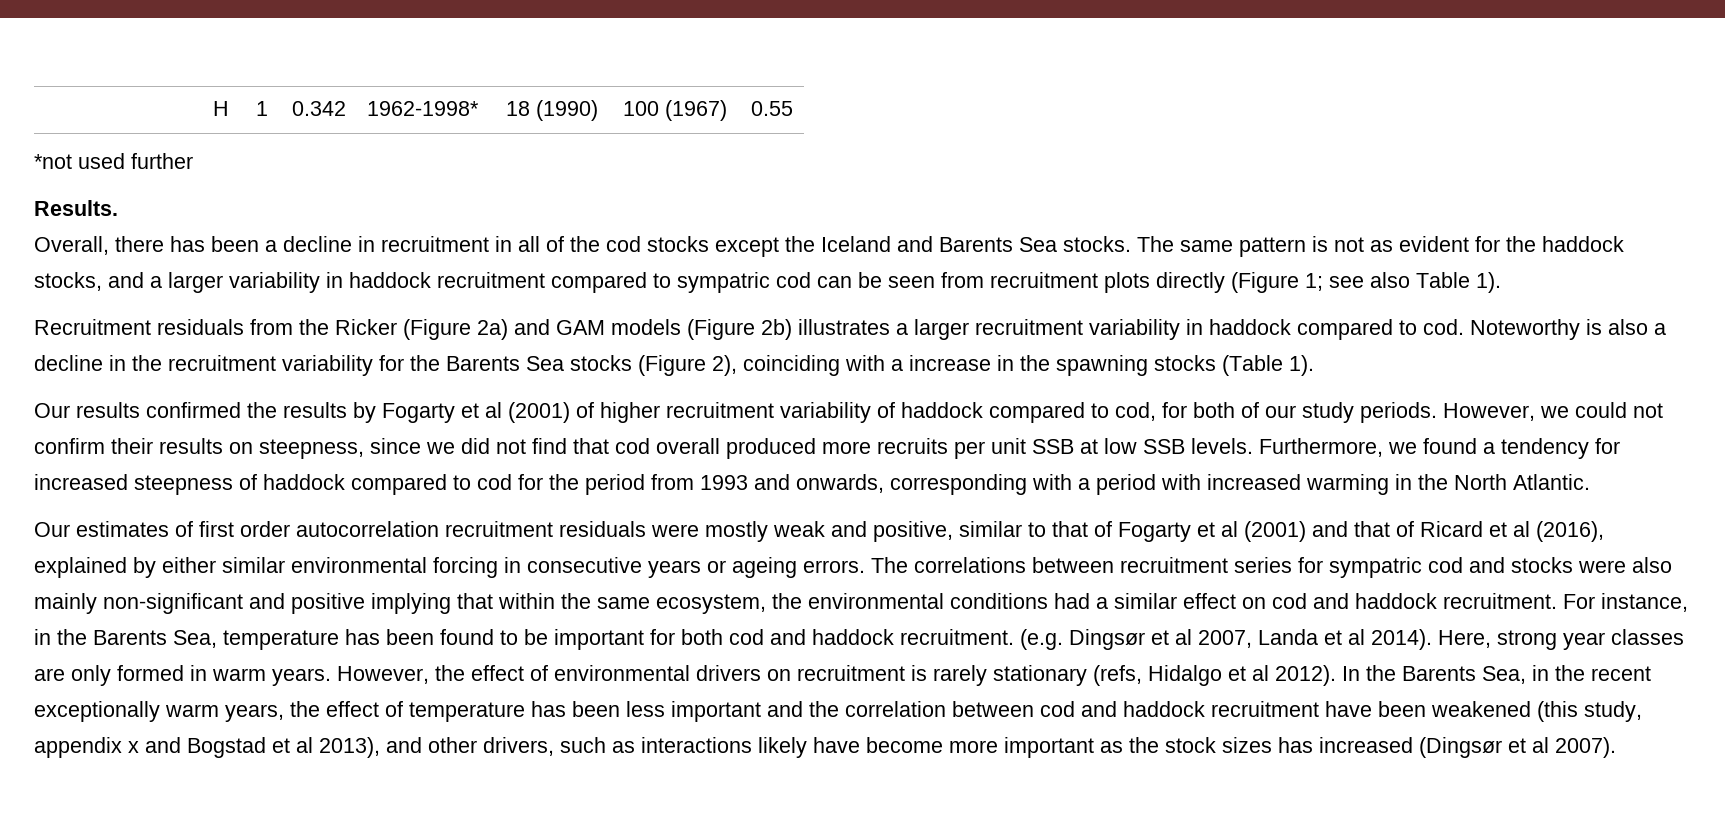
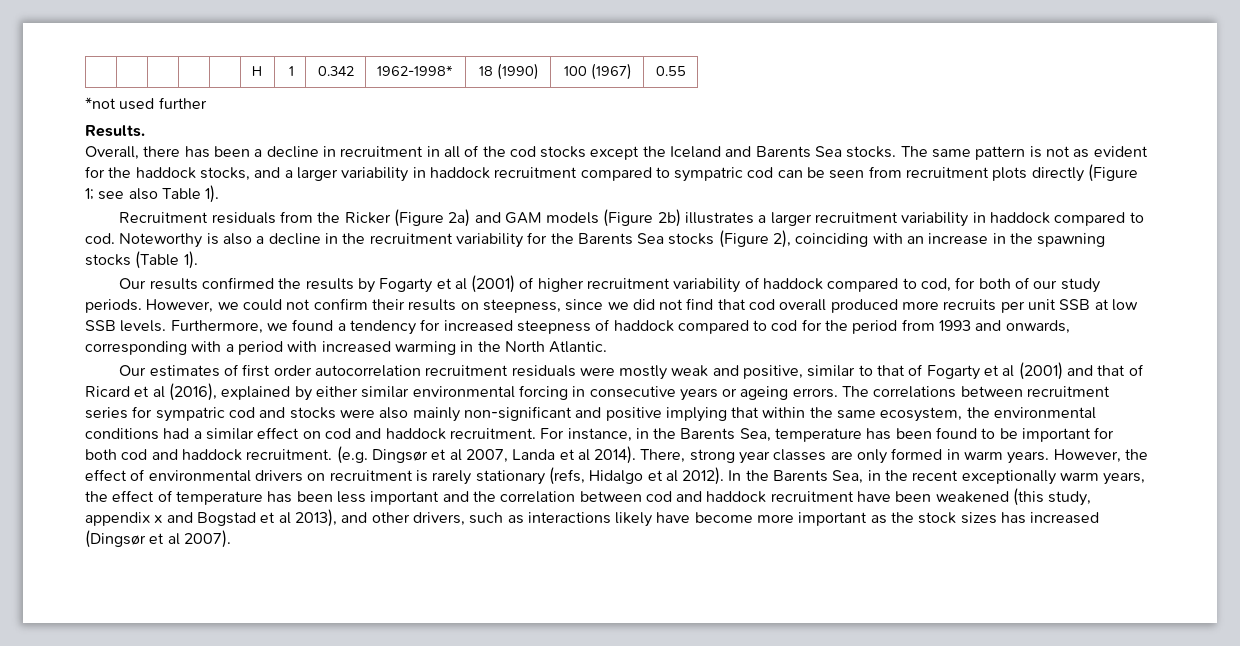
- Noteworthy is also a decline in the recruitment variability for the Barents Sea stocks (Figure 2), coinciding with a increase in the spawning stocks (Table 1).
+ Noteworthy is also a decline in the recruitment variability for the Barents Sea stocks (Figure 2), coinciding with an increase in the spawning stocks (Table 1).
- Here, strong year classes are only formed in warm years.
+ There, strong year classes are only formed in warm years.

